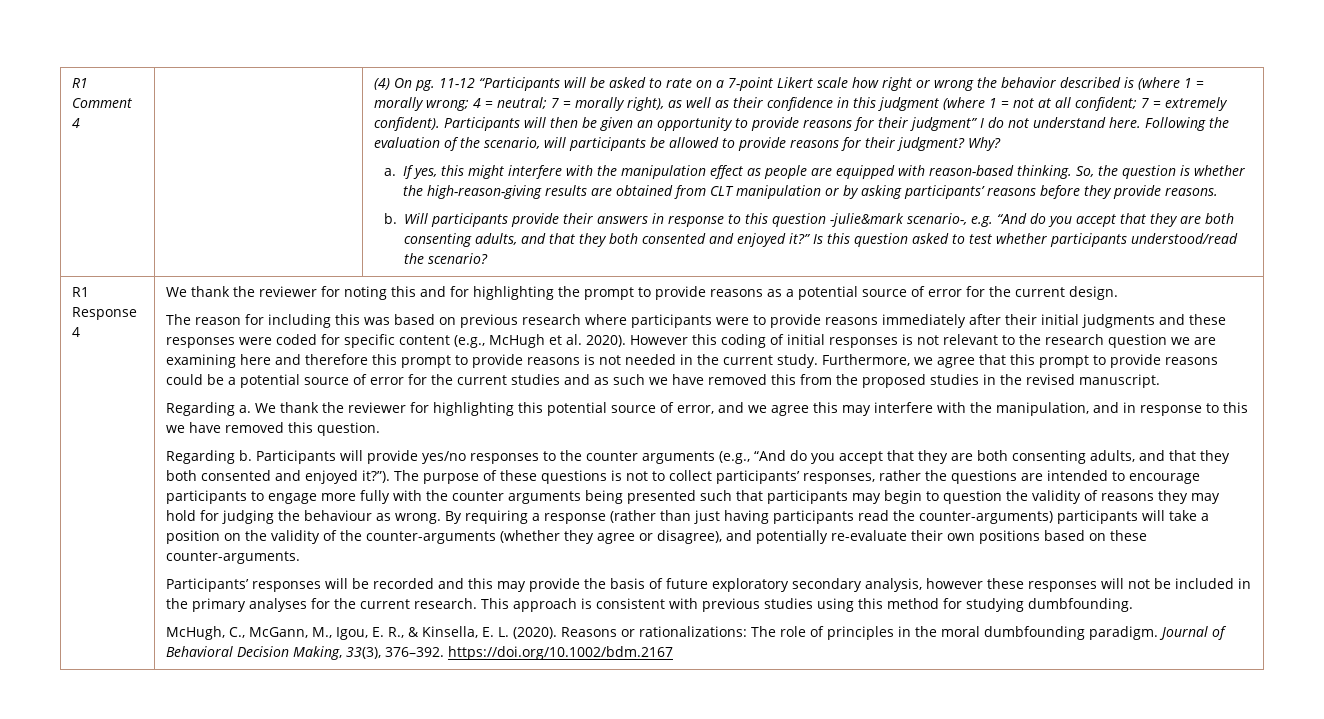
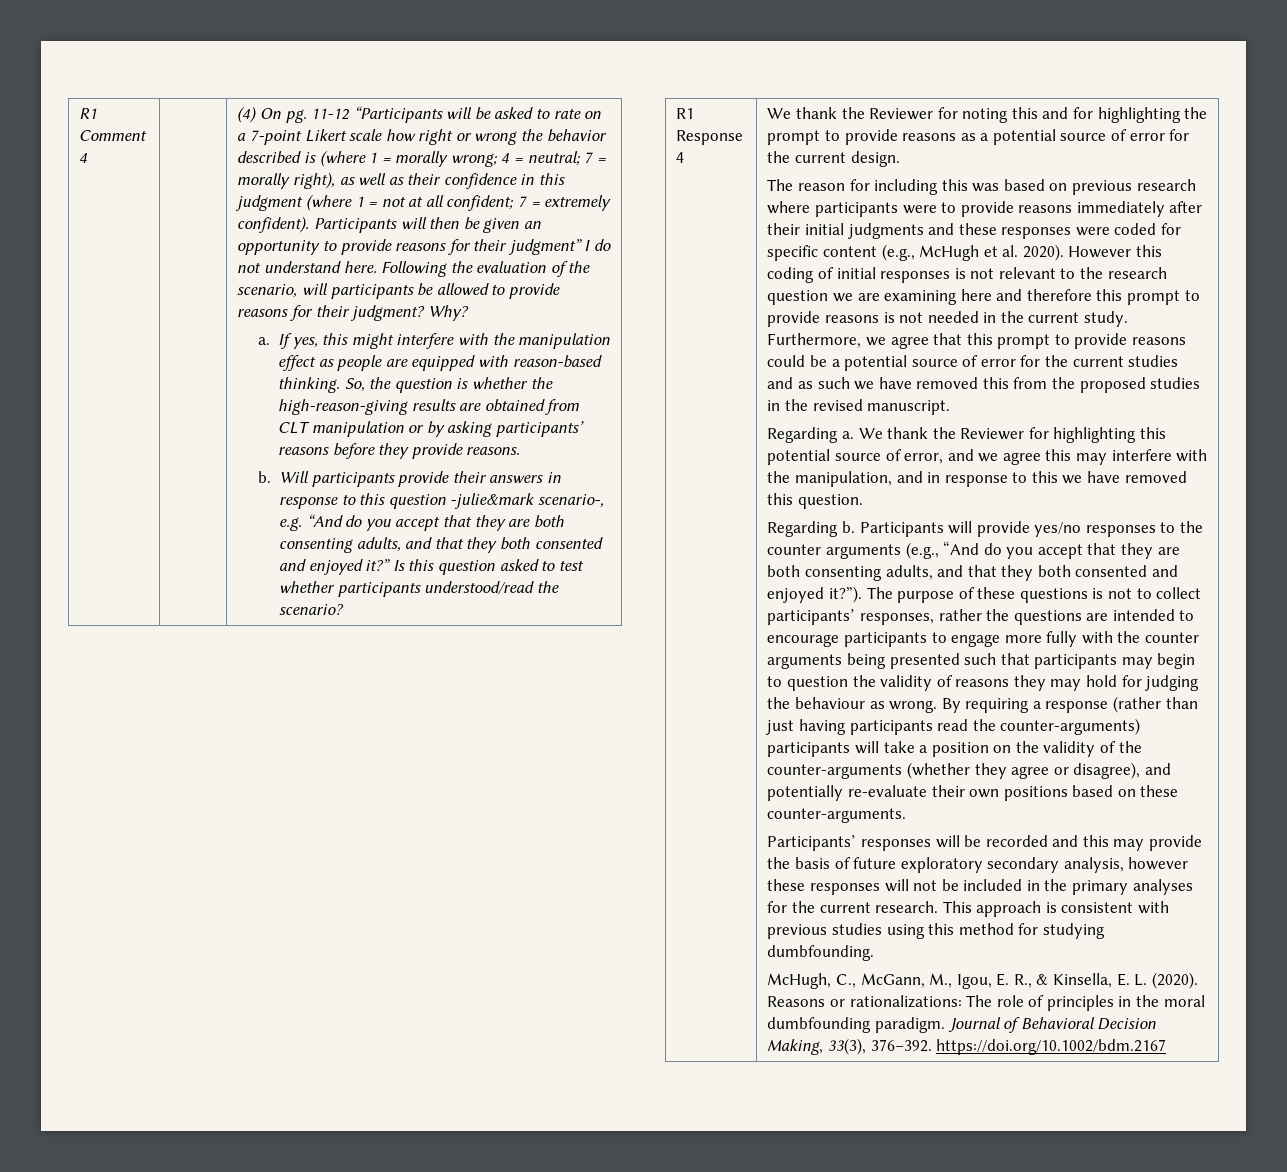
- We thank the reviewer for noting this and for highlighting the prompt to provide reasons as a potential source of error for the current design.
+ We thank the Reviewer for noting this and for highlighting the prompt to provide reasons as a potential source of error for the current design.
- We thank the reviewer for highlighting this potential source of error, and we agree this may interfere with the manipulation, and in response to this we have removed this question.
+ We thank the Reviewer for highlighting this potential source of error, and we agree this may interfere with the manipulation, and in response to this we have removed this question.

